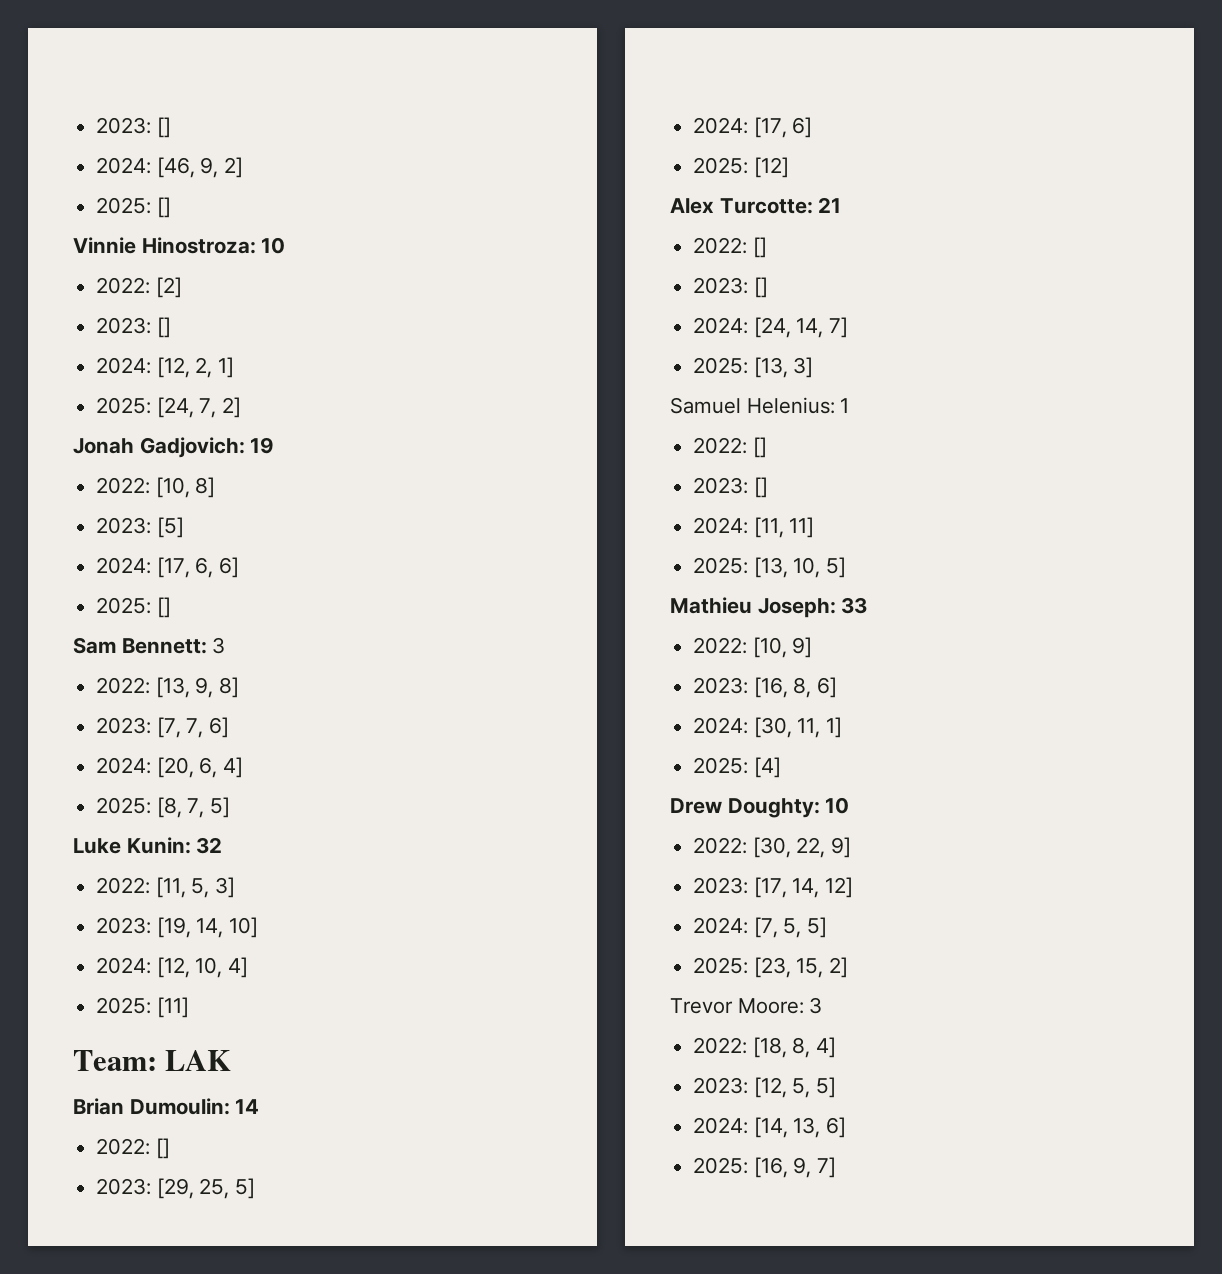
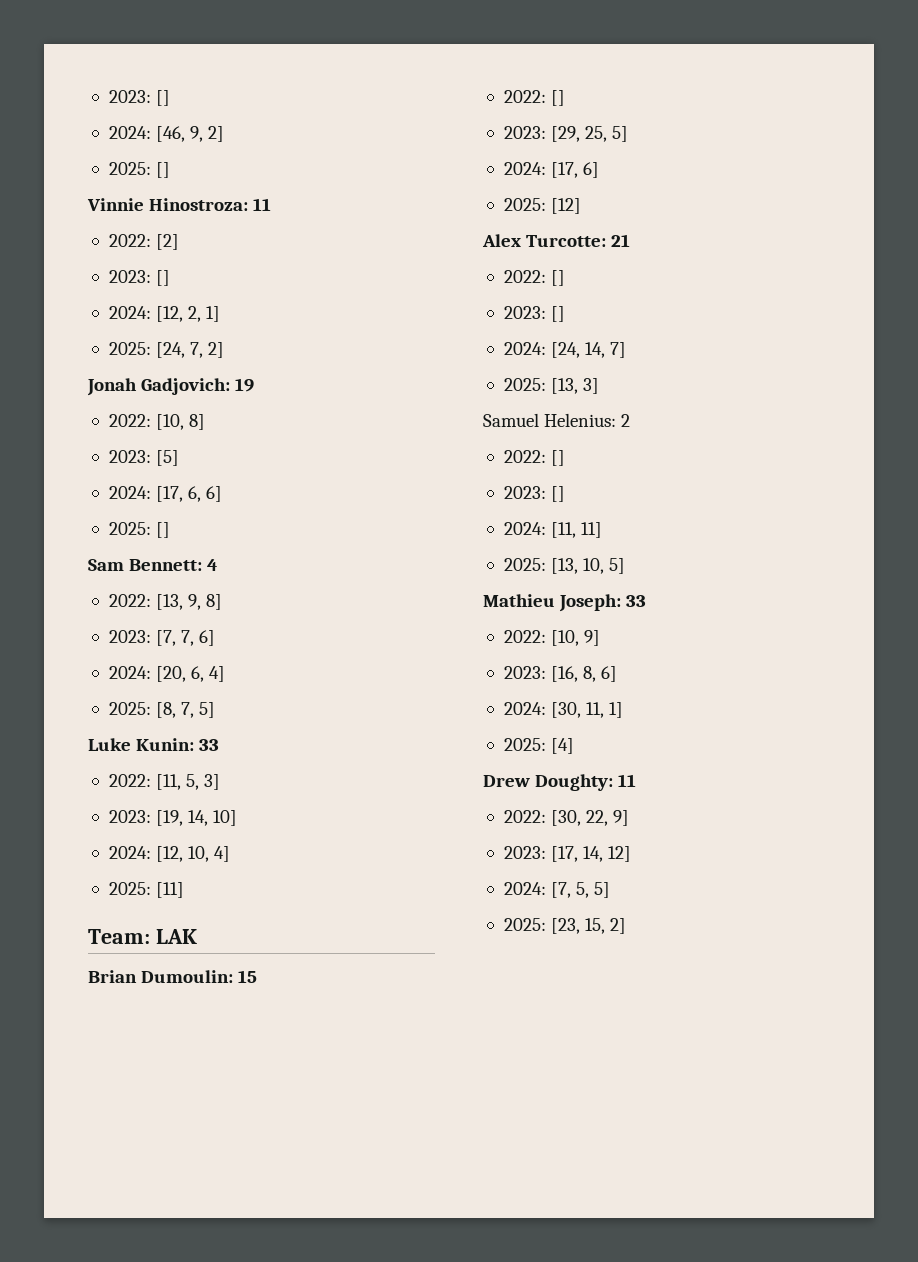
- Vinnie Hinostroza: 10
+ Vinnie Hinostroza: 11
- Sam Bennett: 3
+ Sam Bennett: 4
- Luke Kunin: 32
+ Luke Kunin: 33
- Brian Dumoulin: 14
+ Brian Dumoulin: 15
- Samuel Helenius: 1
+ Samuel Helenius: 2
- Drew Doughty: 10
+ Drew Doughty: 11
- Trevor Moore: 3
- 2022: [18, 8, 4]
- 2023: [12, 5, 5]
- 2024: [14, 13, 6]
- 2025: [16, 9, 7]

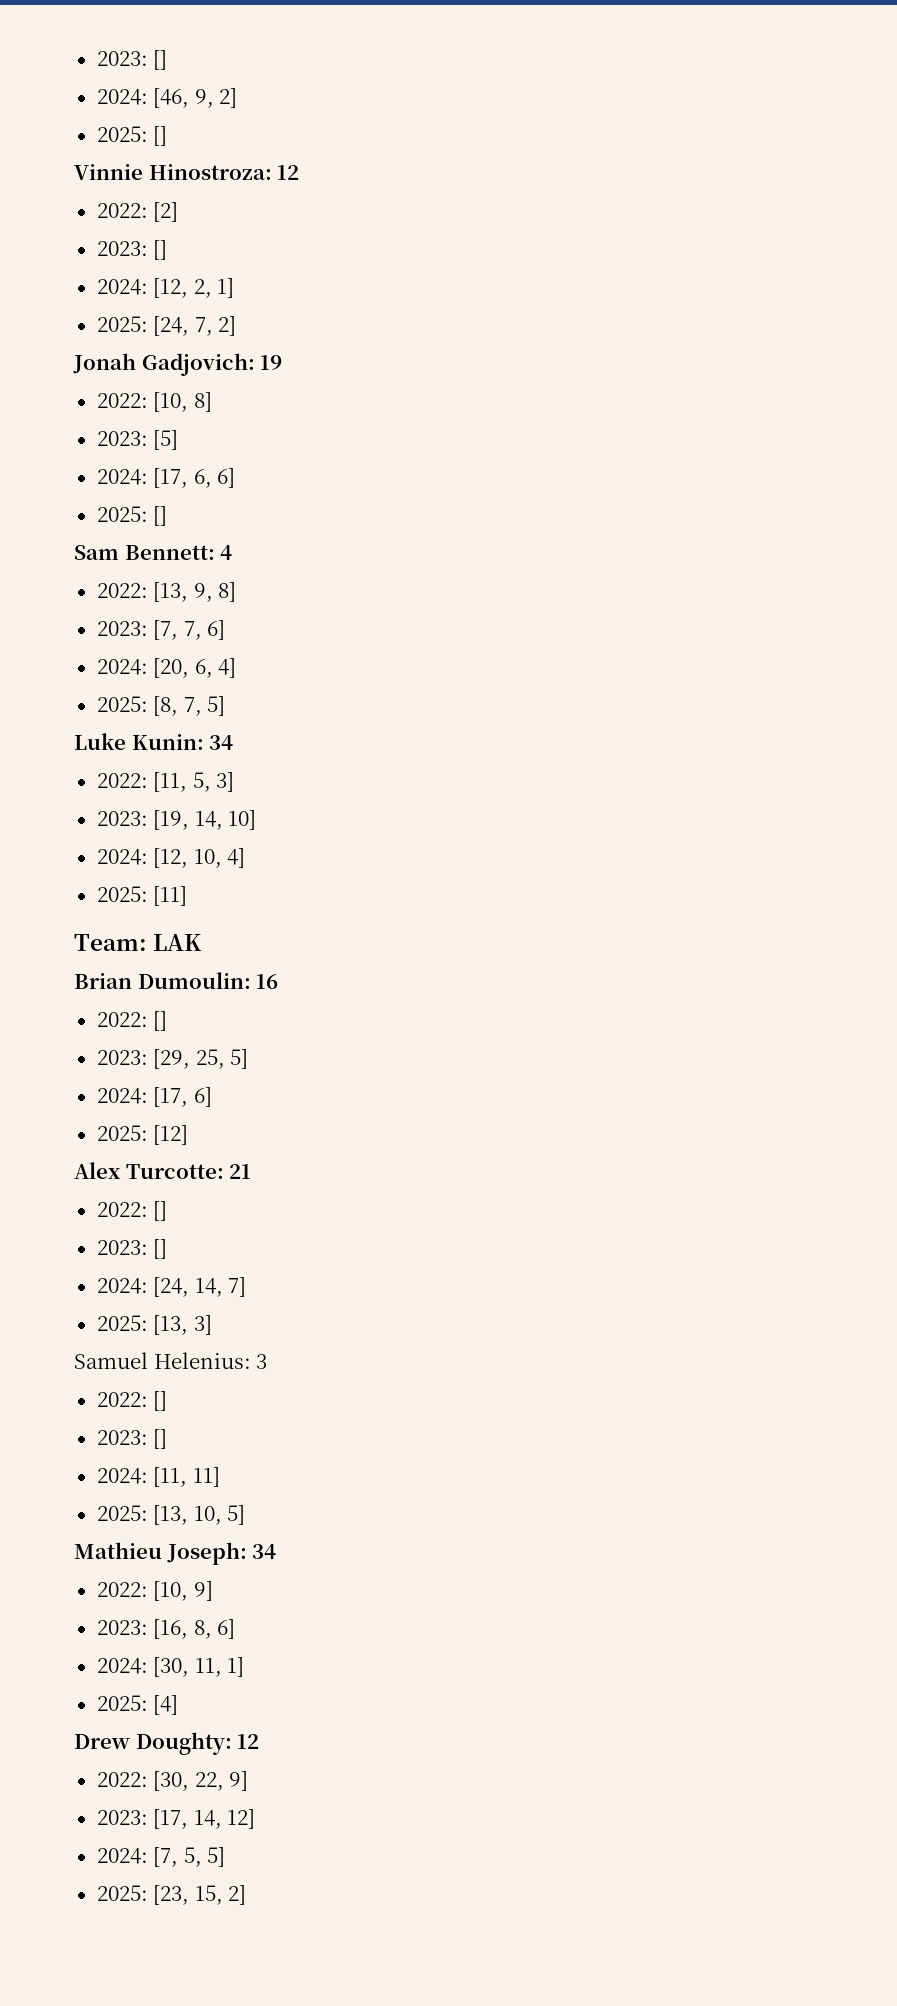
- Vinnie Hinostroza: 11
+ Vinnie Hinostroza: 12
- Luke Kunin: 33
+ Luke Kunin: 34
- Brian Dumoulin: 15
+ Brian Dumoulin: 16
- Samuel Helenius: 2
+ Samuel Helenius: 3
- Mathieu Joseph: 33
+ Mathieu Joseph: 34
- Drew Doughty: 11
+ Drew Doughty: 12

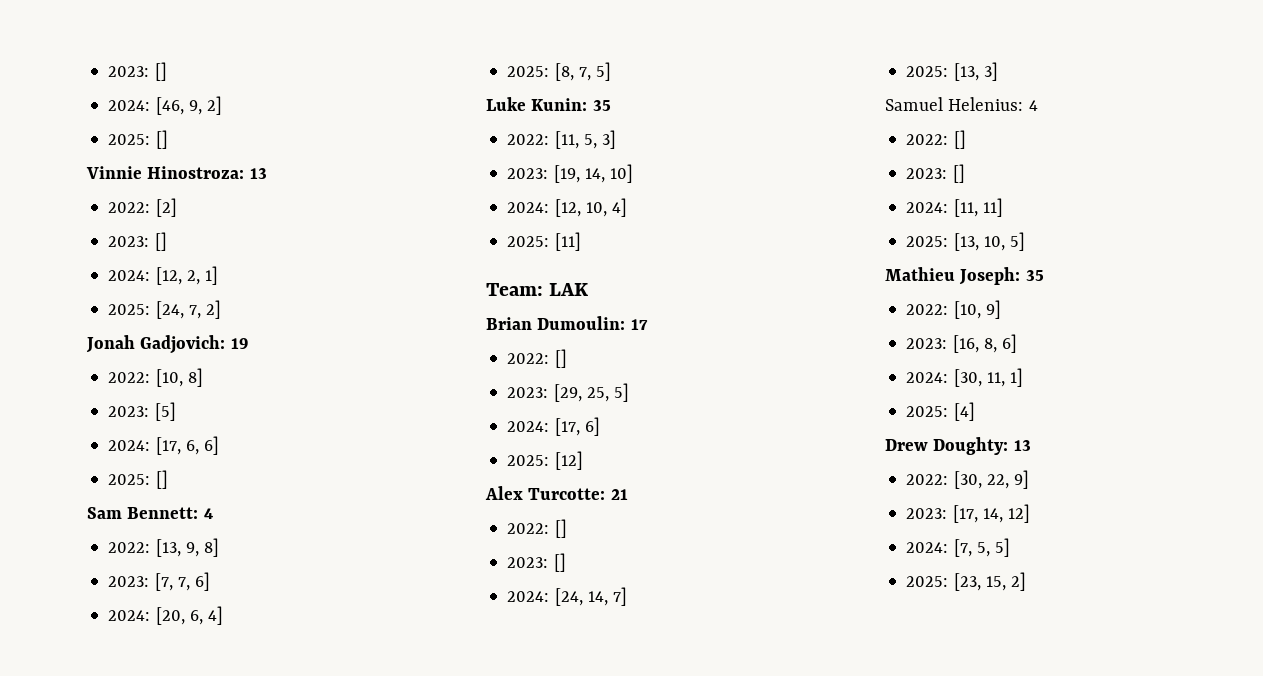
- Vinnie Hinostroza: 12
+ Vinnie Hinostroza: 13
- Luke Kunin: 34
+ Luke Kunin: 35
- Brian Dumoulin: 16
+ Brian Dumoulin: 17
- Samuel Helenius: 3
+ Samuel Helenius: 4
- Mathieu Joseph: 34
+ Mathieu Joseph: 35
- Drew Doughty: 12
+ Drew Doughty: 13

